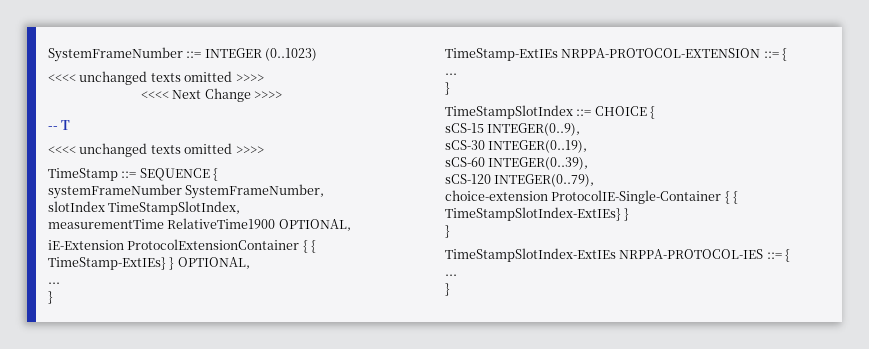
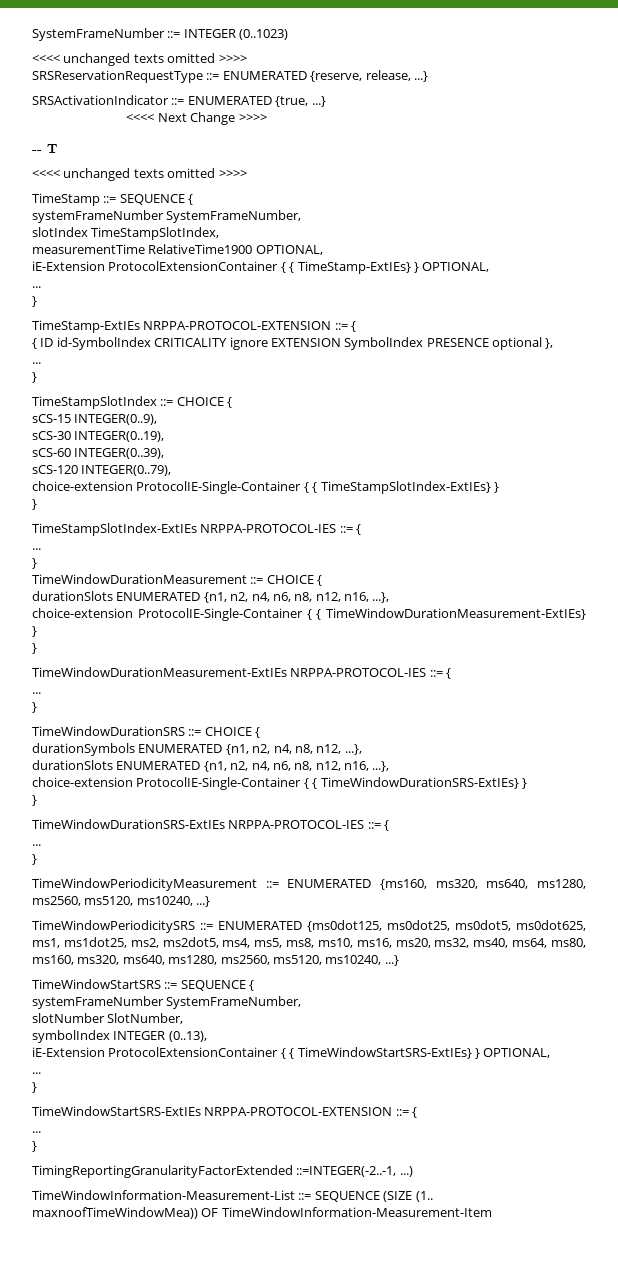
+ SRSReservationRequestType ::= ENUMERATED {reserve, release, ...}
+ SRSActivationIndicator ::= ENUMERATED {true, ...}
+ { ID id-SymbolIndex CRITICALITY ignore EXTENSION SymbolIndex PRESENCE optional },
+ TimeWindowDurationMeasurement ::= CHOICE {
+ durationSlots ENUMERATED {n1, n2, n4, n6, n8, n12, n16, ...},
+ choice-extension ProtocolIE-Single-Container { { TimeWindowDurationMeasurement-ExtIEs} }
+ }
+ TimeWindowDurationMeasurement-ExtIEs NRPPA-PROTOCOL-IES ::= {
+ ...
+ }
+ TimeWindowDurationSRS ::= CHOICE {
+ durationSymbols ENUMERATED {n1, n2, n4, n8, n12, ...},
+ durationSlots ENUMERATED {n1, n2, n4, n6, n8, n12, n16, ...},
+ choice-extension ProtocolIE-Single-Container { { TimeWindowDurationSRS-ExtIEs} }
+ }
+ TimeWindowDurationSRS-ExtIEs NRPPA-PROTOCOL-IES ::= {
+ ...
+ }
+ TimeWindowPeriodicityMeasurement ::= ENUMERATED {ms160, ms320, ms640, ms1280, ms2560, ms5120, ms10240, ...}
+ TimeWindowPeriodicitySRS ::= ENUMERATED {ms0dot125, ms0dot25, ms0dot5, ms0dot625, ms1, ms1dot25, ms2, ms2dot5, ms4, ms5, ms8, ms10, ms16, ms20, ms32, ms40, ms64, ms80, ms160, ms320, ms640, ms1280, ms2560, ms5120, ms10240, ...}
+ TimeWindowStartSRS ::= SEQUENCE {
+ systemFrameNumber SystemFrameNumber,
+ slotNumber SlotNumber,
+ symbolIndex INTEGER (0..13),
+ iE-Extension ProtocolExtensionContainer { { TimeWindowStartSRS-ExtIEs} } OPTIONAL,
+ ...
+ }
+ TimeWindowStartSRS-ExtIEs NRPPA-PROTOCOL-EXTENSION ::= {
+ ...
+ }
+ TimingReportingGranularityFactorExtended ::=INTEGER(-2..-1, ...)
+ TimeWindowInformation-Measurement-List ::= SEQUENCE (SIZE (1.. maxnoofTimeWindowMea)) OF TimeWindowInformation-Measurement-Item

